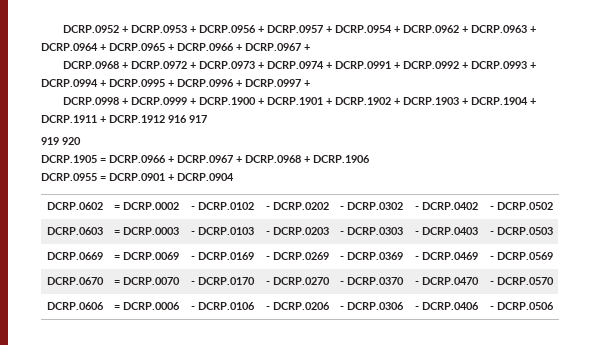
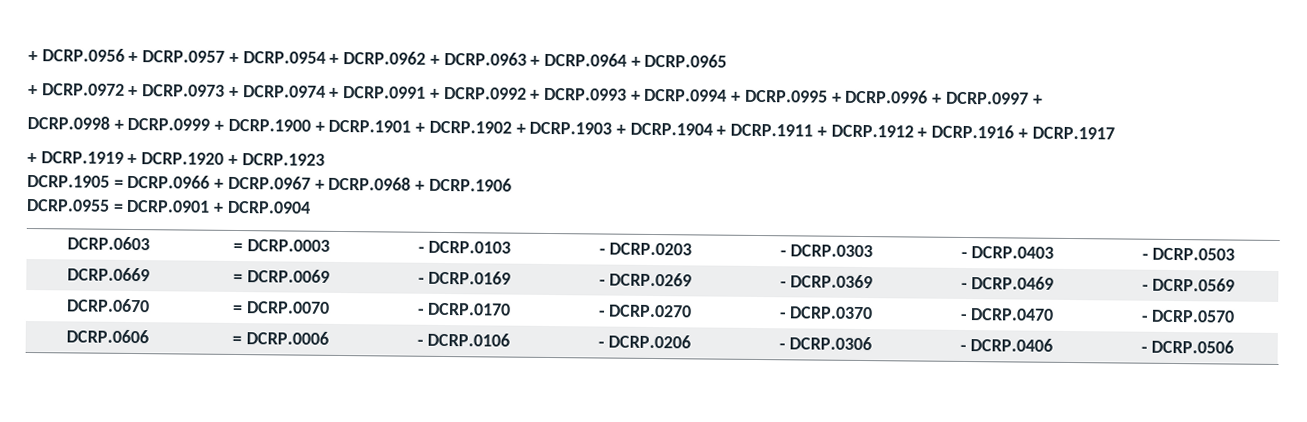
- DCRP.0952 + DCRP.0953 + DCRP.0956 + DCRP.0957 + DCRP.0954 + DCRP.0962 + DCRP.0963 + DCRP.0964 + DCRP.0965 + DCRP.0966 + DCRP.0967 +
- DCRP.0968 + DCRP.0972 + DCRP.0973 + DCRP.0974 + DCRP.0991 + DCRP.0992 + DCRP.0993 + DCRP.0994 + DCRP.0995 + DCRP.0996 + DCRP.0997 +
+ + DCRP.0956 + DCRP.0957 + DCRP.0954 + DCRP.0962 + DCRP.0963 + DCRP.0964 + DCRP.0965
+ + DCRP.0972 + DCRP.0973 + DCRP.0974 + DCRP.0991 + DCRP.0992 + DCRP.0993 + DCRP.0994 + DCRP.0995 + DCRP.0996 + DCRP.0997 +
- DCRP.0998 + DCRP.0999 + DCRP.1900 + DCRP.1901 + DCRP.1902 + DCRP.1903 + DCRP.1904 + DCRP.1911 + DCRP.1912 916 917
- 919 920
+ DCRP.0998 + DCRP.0999 + DCRP.1900 + DCRP.1901 + DCRP.1902 + DCRP.1903 + DCRP.1904 + DCRP.1911 + DCRP.1912 + DCRP.1916 + DCRP.1917
+ + DCRP.1919 + DCRP.1920 + DCRP.1923
- DCRP.0602 | = DCRP.0002 | - DCRP.0102 | - DCRP.0202 | - DCRP.0302 | - DCRP.0402 | - DCRP.0502

